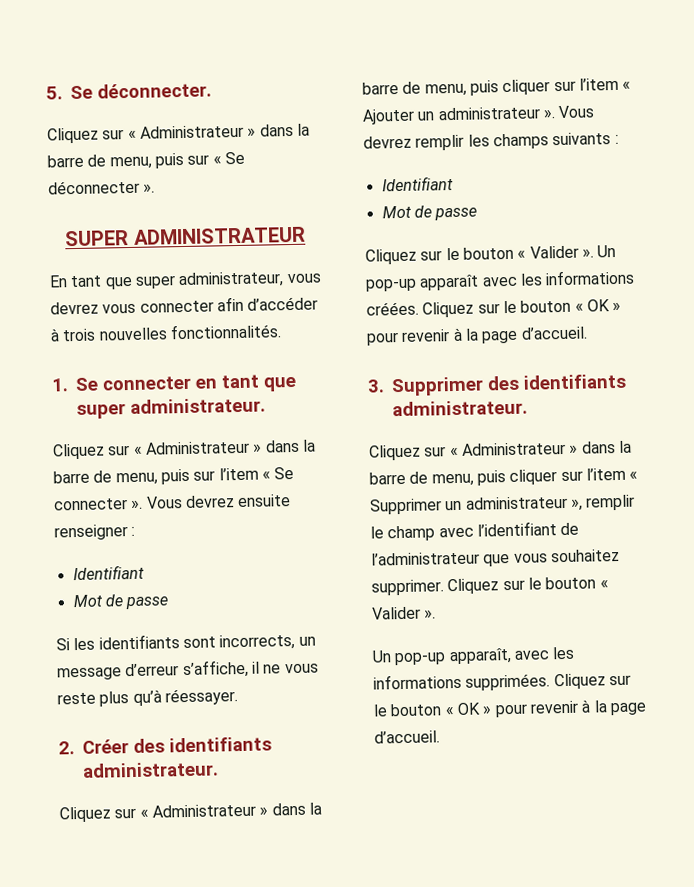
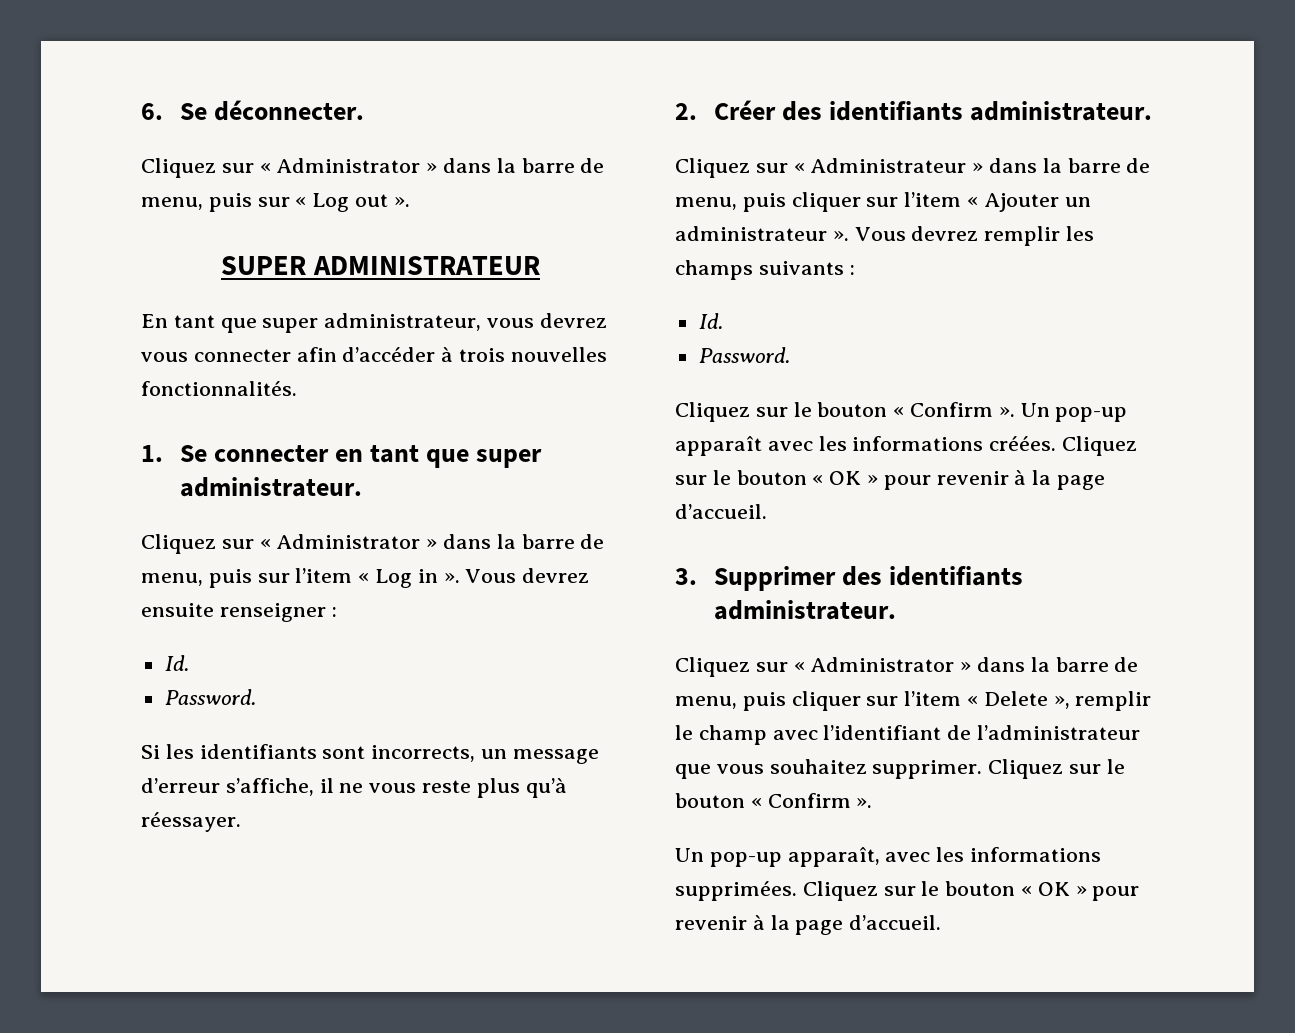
- 5. Se déconnecter.
+ 6. Se déconnecter.
- Cliquez sur « Administrateur » dans la barre de menu, puis sur « Se déconnecter ».
+ Cliquez sur « Administrator » dans la barre de menu, puis sur « Log out ».
- Cliquez sur « Administrateur » dans la barre de menu, puis sur l’item « Se connecter ».
+ Cliquez sur « Administrator » dans la barre de menu, puis sur l’item « Log in ».
  Vous devrez ensuite renseigner :
- Identifiant
- Mot de passe
+ Id.
+ Password.
  Vous devrez remplir les champs suivants :
- Identifiant
- Mot de passe
- Cliquez sur le bouton « Valider ».
+ Id.
+ Password.
+ Cliquez sur le bouton « Confirm ».
- Cliquez sur « Administrateur » dans la barre de menu, puis cliquer sur l’item « Supprimer un administrateur », remplir le champ avec l’identifiant de l’administrateur que vous souhaitez supprimer. Cliquez sur le bouton « Valider ».
+ Cliquez sur « Administrator » dans la barre de menu, puis cliquer sur l’item « Delete », remplir le champ avec l’identifiant de l’administrateur que vous souhaitez supprimer. Cliquez sur le bouton « Confirm ».

